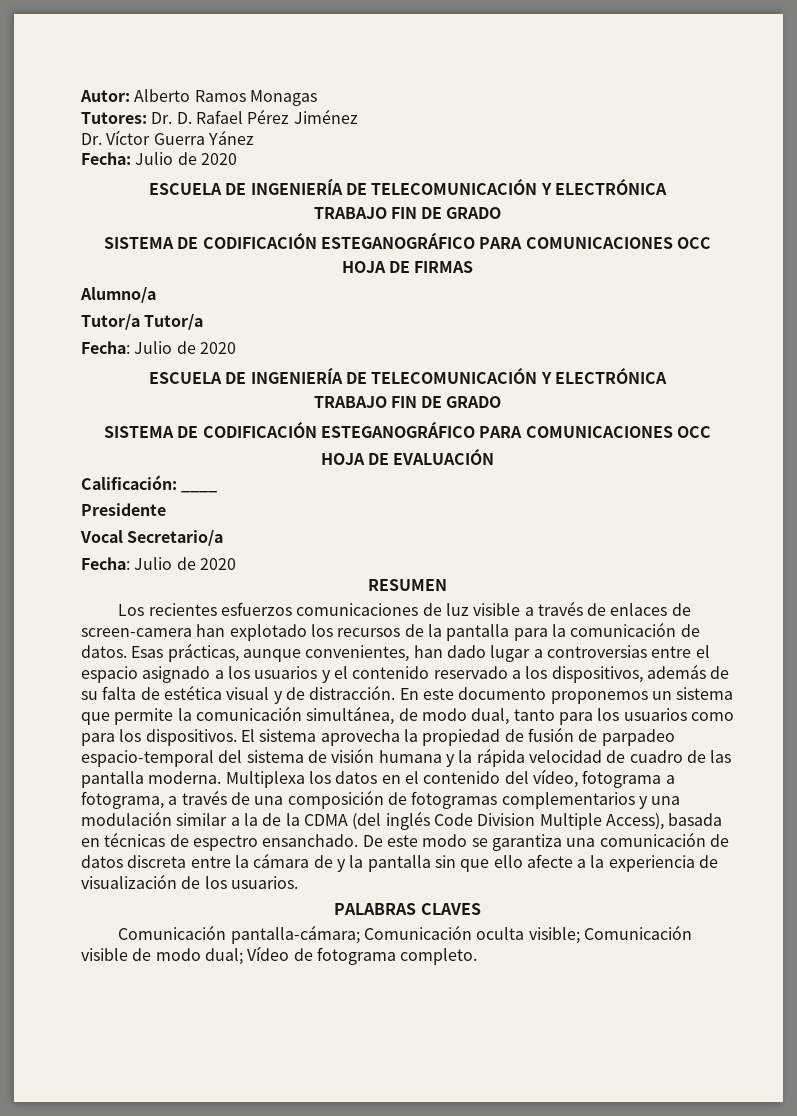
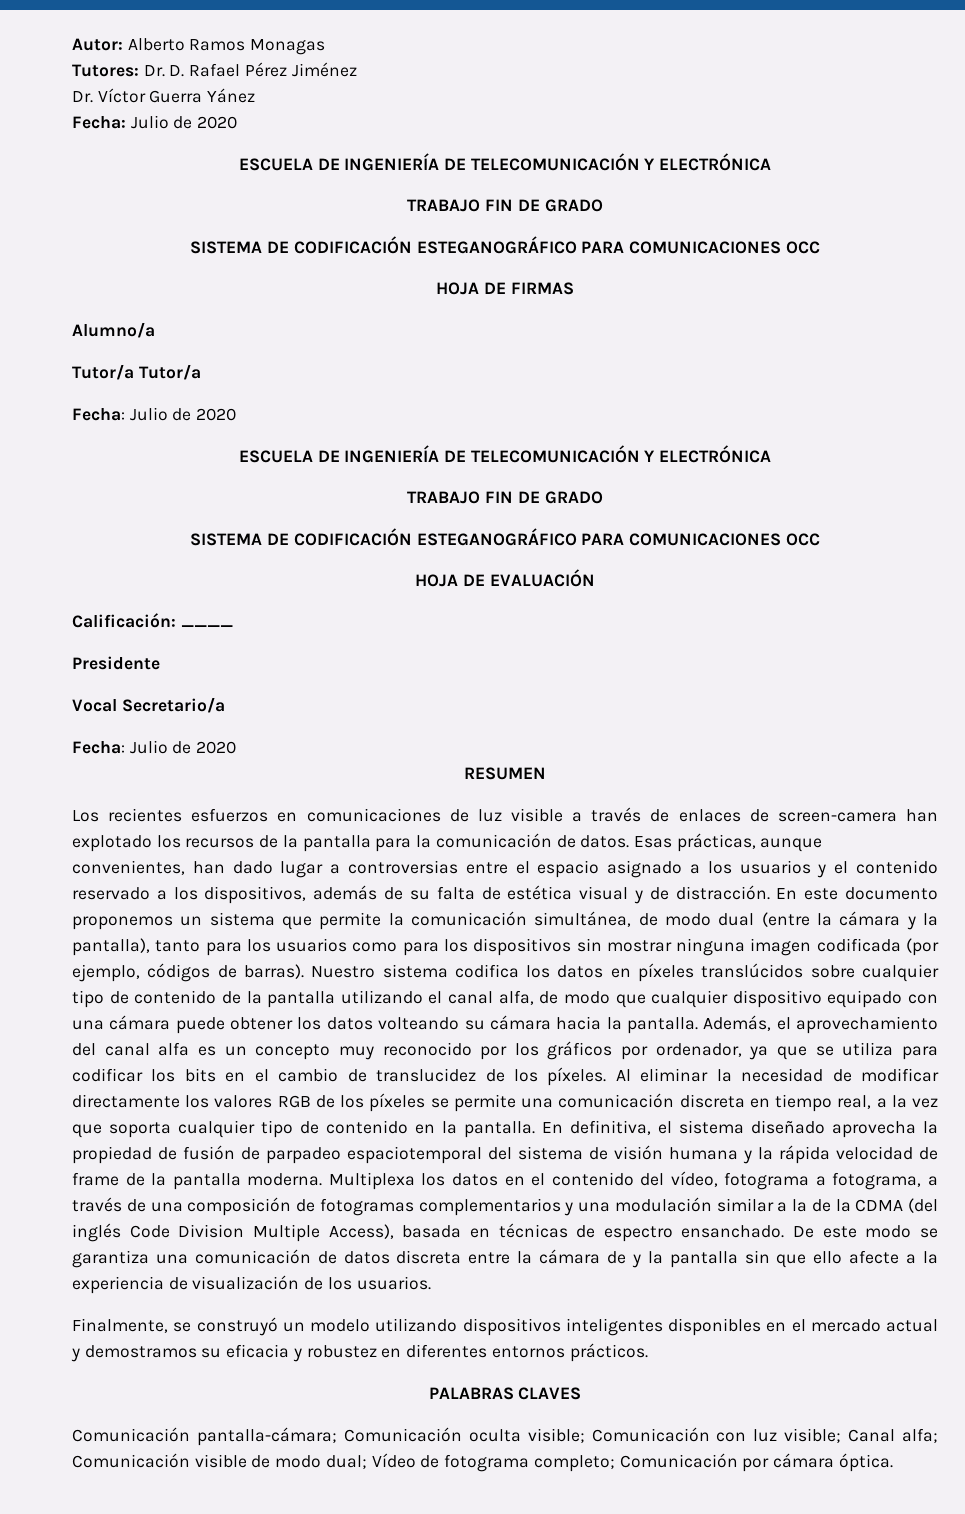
- Los recientes esfuerzos comunicaciones de luz visible a través de enlaces de screen-camera han explotado los recursos de la pantalla para la comunicación de datos.
+ Los recientes esfuerzos en comunicaciones de luz visible a través de enlaces de screen-camera han explotado los recursos de la pantalla para la comunicación de datos.
- En este documento proponemos un sistema que permite la comunicación simultánea, de modo dual, tanto para los usuarios como para los dispositivos. El sistema aprovecha la propiedad de fusión de parpadeo espacio-temporal del sistema de visión humana y la rápida velocidad de cuadro de las pantalla moderna.
+ En este documento proponemos un sistema que permite la comunicación simultánea, de modo dual (entre la cámara y la pantalla), tanto para los usuarios como para los dispositivos sin mostrar ninguna imagen codificada (por ejemplo, códigos de barras). Nuestro sistema codifica los datos en píxeles translúcidos sobre cualquier tipo de contenido de la pantalla utilizando el canal alfa, de modo que cualquier dispositivo equipado con una cámara puede obtener los datos volteando su cámara hacia la pantalla. Además, el aprovechamiento del canal alfa es un concepto muy reconocido por los gráficos por ordenador, ya que se utiliza para codificar los bits en el cambio de translucidez de los píxeles. Al eliminar la necesidad de modificar directamente los valores RGB de los píxeles se permite una comunicación discreta en tiempo real, a la vez que soporta cualquier tipo de contenido en la pantalla. En definitiva, el sistema diseñado aprovecha la propiedad de fusión de parpadeo espaciotemporal del sistema de visión humana y la rápida velocidad de frame de la pantalla moderna.
+ Finalmente, se construyó un modelo utilizando dispositivos inteligentes disponibles en el mercado actual y demostramos su eficacia y robustez en diferentes entornos prácticos.
- Comunicación pantalla-cámara; Comunicación oculta visible; Comunicación visible de modo dual; Vídeo de fotograma completo.
+ Comunicación pantalla-cámara; Comunicación oculta visible; Comunicación con luz visible; Canal alfa; Comunicación visible de modo dual; Vídeo de fotograma completo; Comunicación por cámara óptica.

